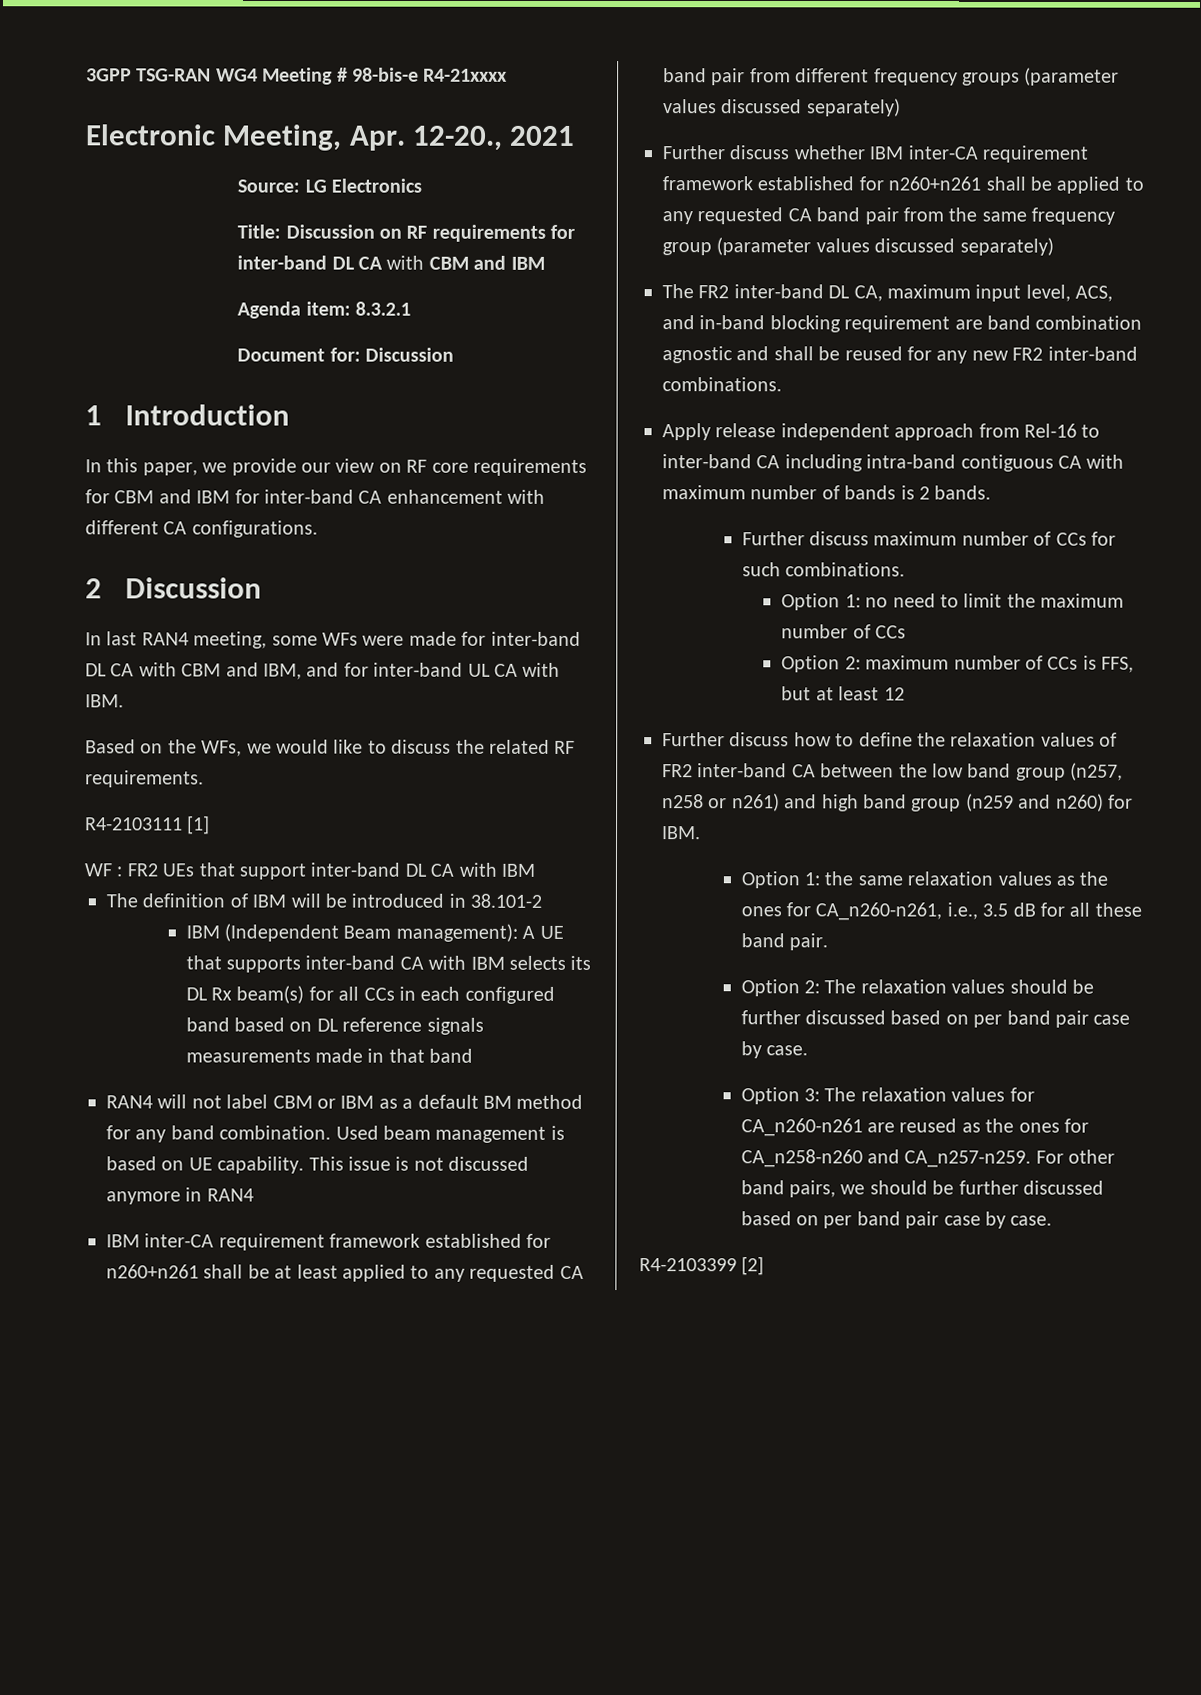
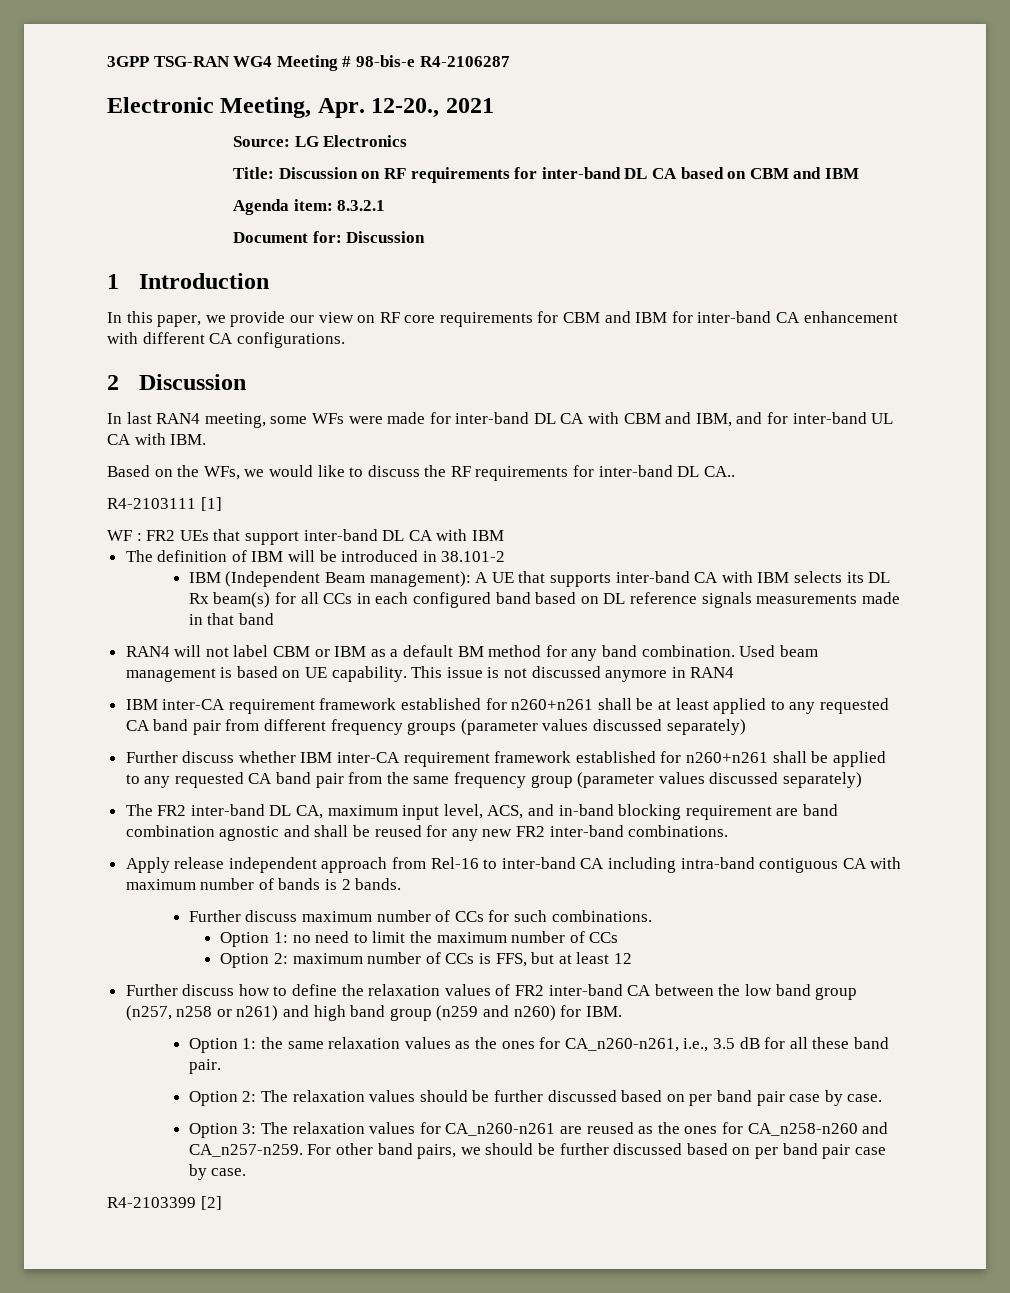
- 3GPP TSG-RAN WG4 Meeting # 98-bis-e R4-21xxxx
+ 3GPP TSG-RAN WG4 Meeting # 98-bis-e R4-2106287
- Title: Discussion on RF requirements for inter-band DL CA with CBM and IBM
+ Title: Discussion on RF requirements for inter-band DL CA based on CBM and IBM
- Based on the WFs, we would like to discuss the related RF requirements.
+ Based on the WFs, we would like to discuss the RF requirements for inter-band DL CA..

